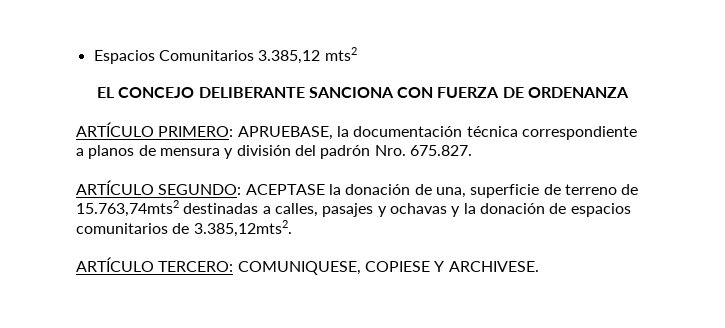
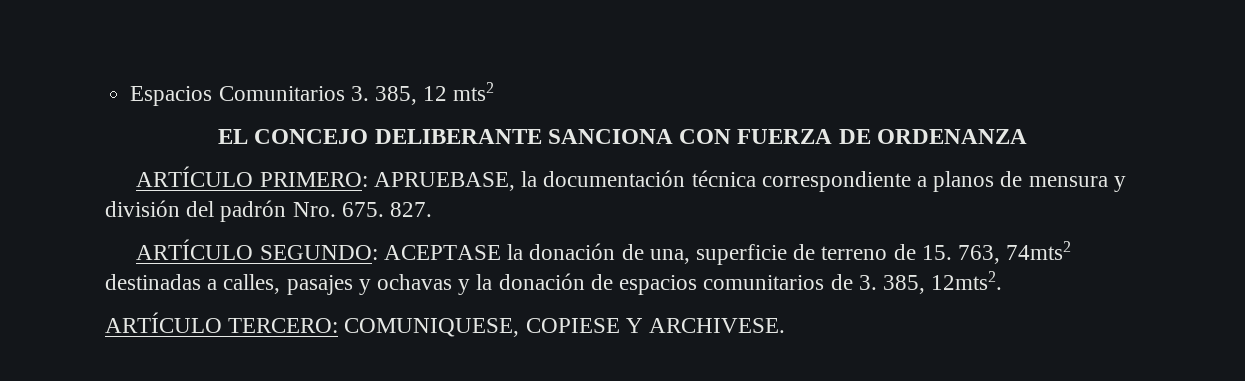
- Espacios Comunitarios 3.385,12 mts2
+ Espacios Comunitarios 3. 385, 12 mts2
- ARTÍCULO PRIMERO: APRUEBASE, la documentación técnica correspondiente a planos de mensura y división del padrón Nro. 675.827.
+ ARTÍCULO PRIMERO: APRUEBASE, la documentación técnica correspondiente a planos de mensura y división del padrón Nro. 675. 827.
- ARTÍCULO SEGUNDO: ACEPTASE la donación de una, superficie de terreno de 15.763,74mts2 destinadas a calles, pasajes y ochavas y la donación de espacios comunitarios de 3.385,12mts2.
+ ARTÍCULO SEGUNDO: ACEPTASE la donación de una, superficie de terreno de 15. 763, 74mts2 destinadas a calles, pasajes y ochavas y la donación de espacios comunitarios de 3. 385, 12mts2.

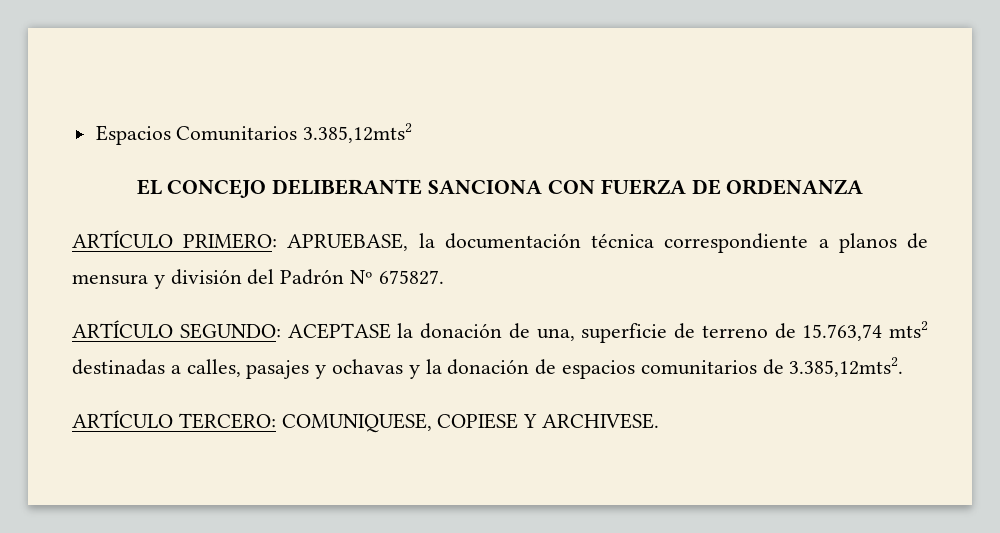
- Espacios Comunitarios 3. 385, 12 mts2
+ Espacios Comunitarios 3.385,12mts2
- ARTÍCULO PRIMERO: APRUEBASE, la documentación técnica correspondiente a planos de mensura y división del padrón Nro. 675. 827.
+ ARTÍCULO PRIMERO: APRUEBASE, la documentación técnica correspondiente a planos de mensura y división del Padrón Nº 675827.
- ARTÍCULO SEGUNDO: ACEPTASE la donación de una, superficie de terreno de 15. 763, 74mts2 destinadas a calles, pasajes y ochavas y la donación de espacios comunitarios de 3. 385, 12mts2.
+ ARTÍCULO SEGUNDO: ACEPTASE la donación de una, superficie de terreno de 15.763,74 mts2 destinadas a calles, pasajes y ochavas y la donación de espacios comunitarios de 3.385,12mts2.

